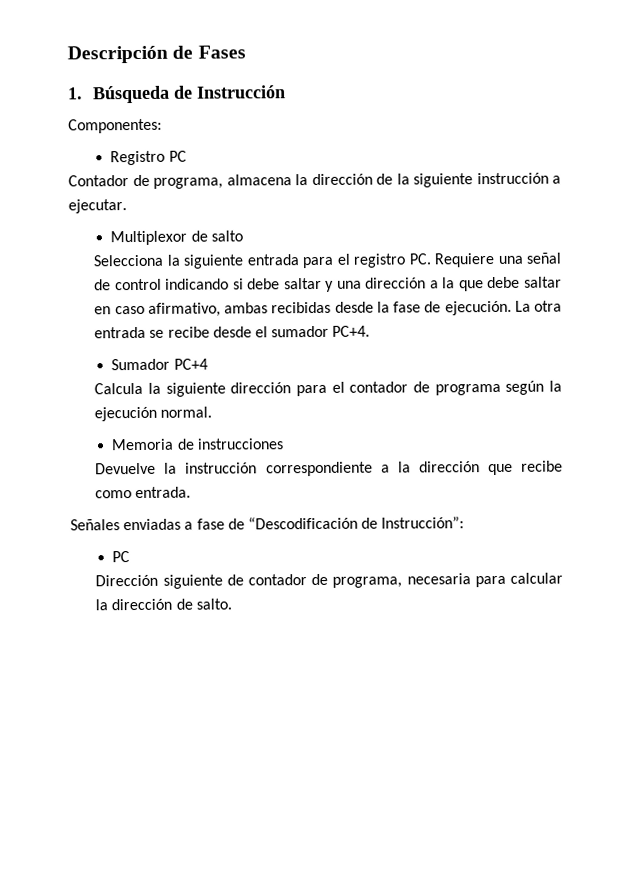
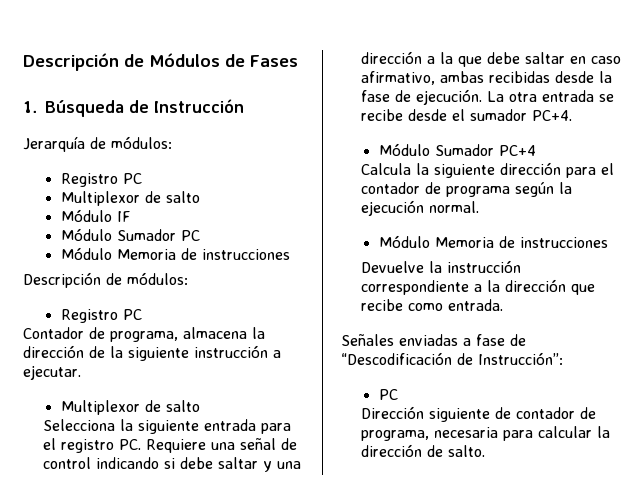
- Descripción de Fases
+ Descripción de Módulos de Fases
- Componentes:
+ Jerarquía de módulos:
+ Registro PC
+ Multiplexor de salto
+ Módulo IF
+ Módulo Sumador PC
+ Módulo Memoria de instrucciones
+ Descripción de módulos:
- Sumador PC+4
+ Módulo Sumador PC+4
  Calcula la siguiente dirección para el contador de programa según la ejecución normal.
- Memoria de instrucciones
+ Módulo Memoria de instrucciones

